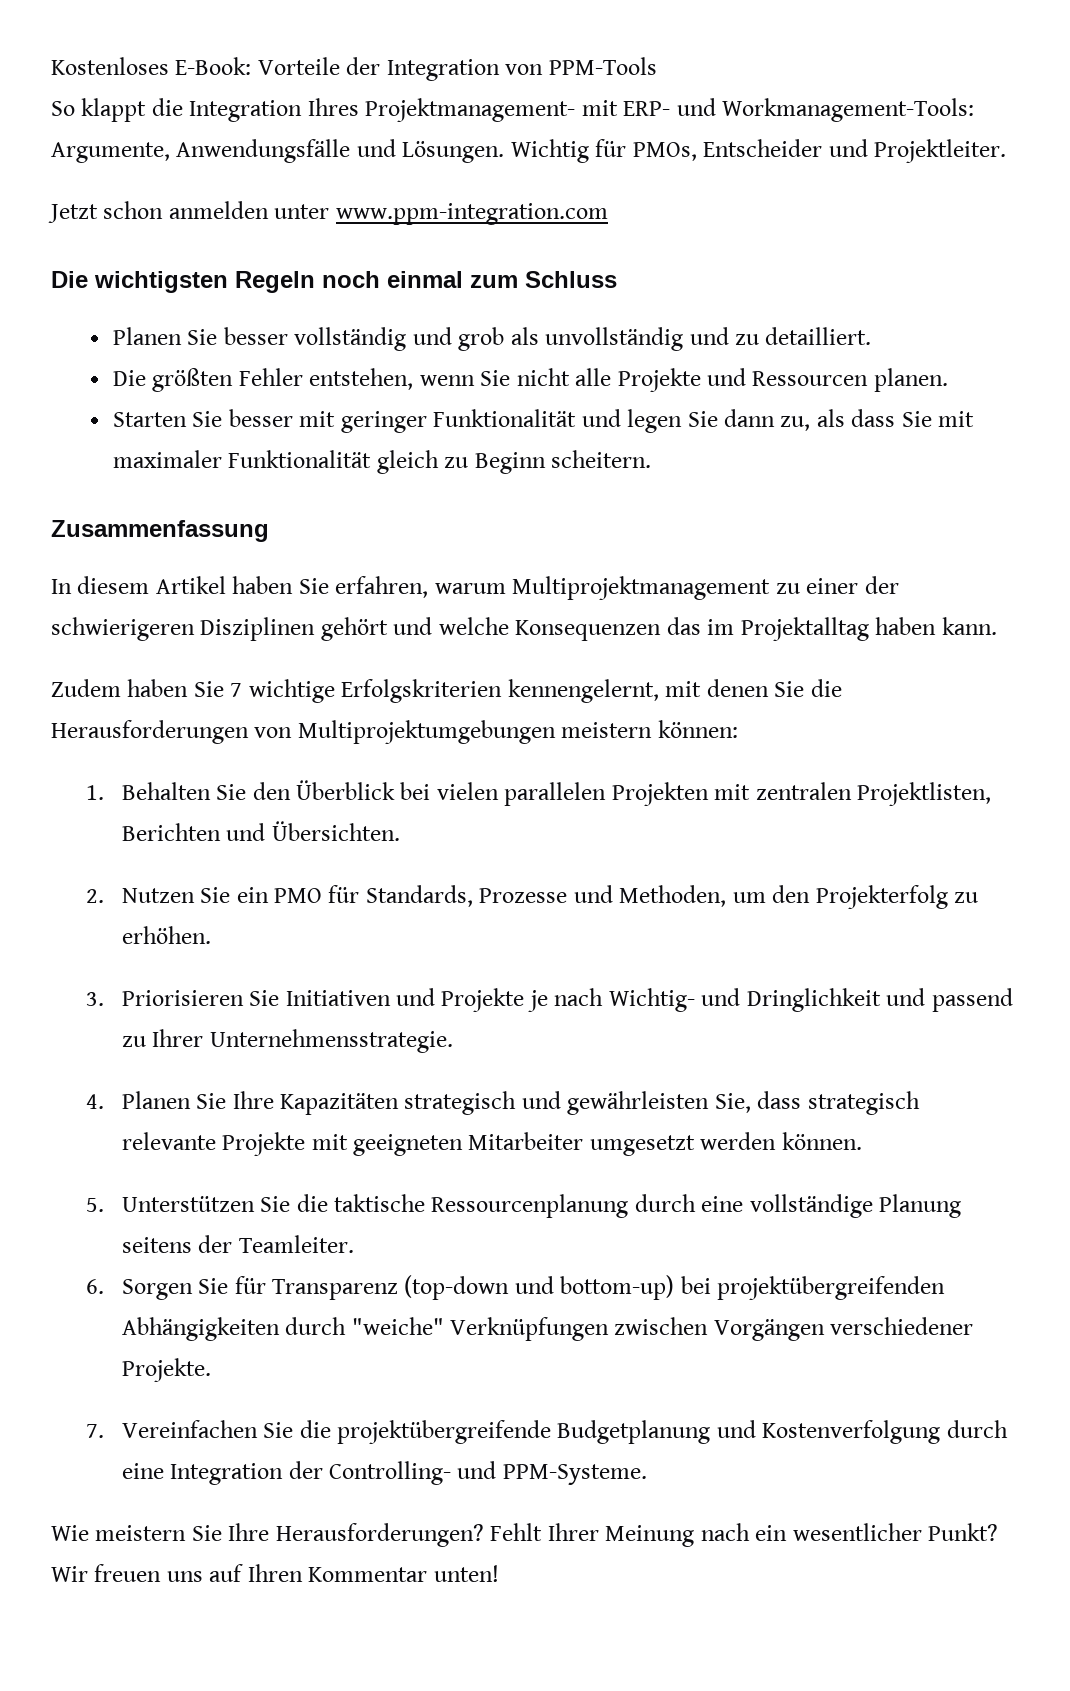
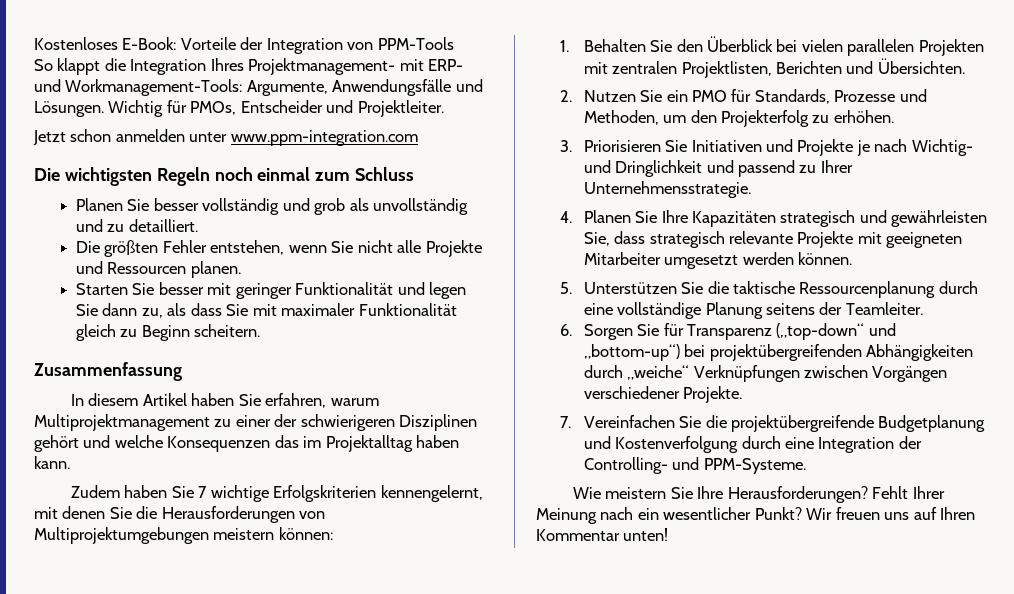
- 6. Sorgen Sie für Transparenz (top-down und bottom-up) bei projektübergreifenden Abhängigkeiten durch "weiche" Verknüpfungen zwischen Vorgängen verschiedener Projekte.
+ 6. Sorgen Sie für Transparenz („top-down“ und „bottom-up“) bei projektübergreifenden Abhängigkeiten durch „weiche“ Verknüpfungen zwischen Vorgängen verschiedener Projekte.

